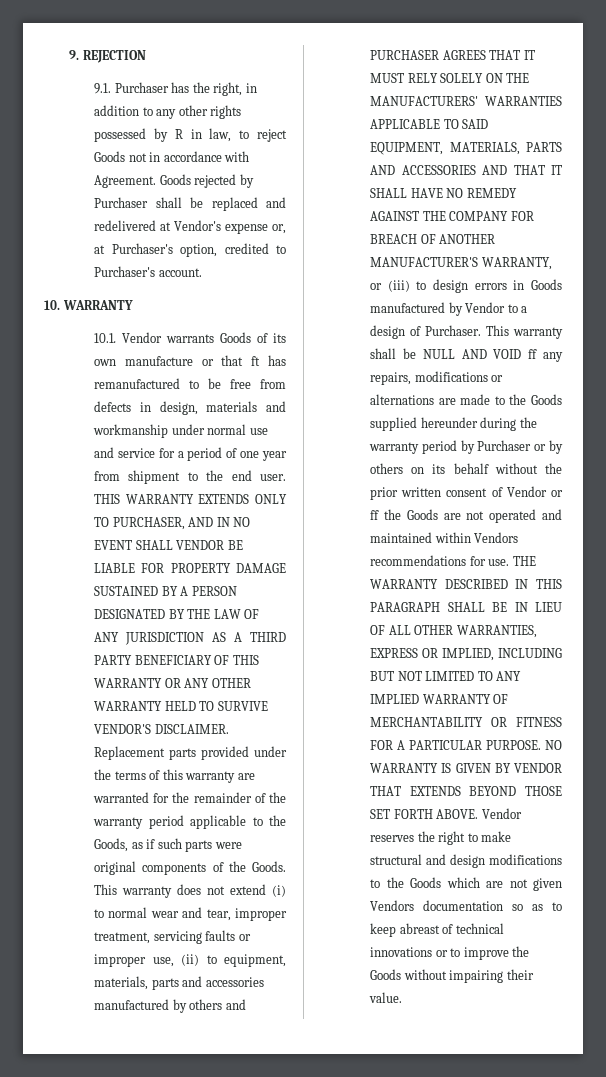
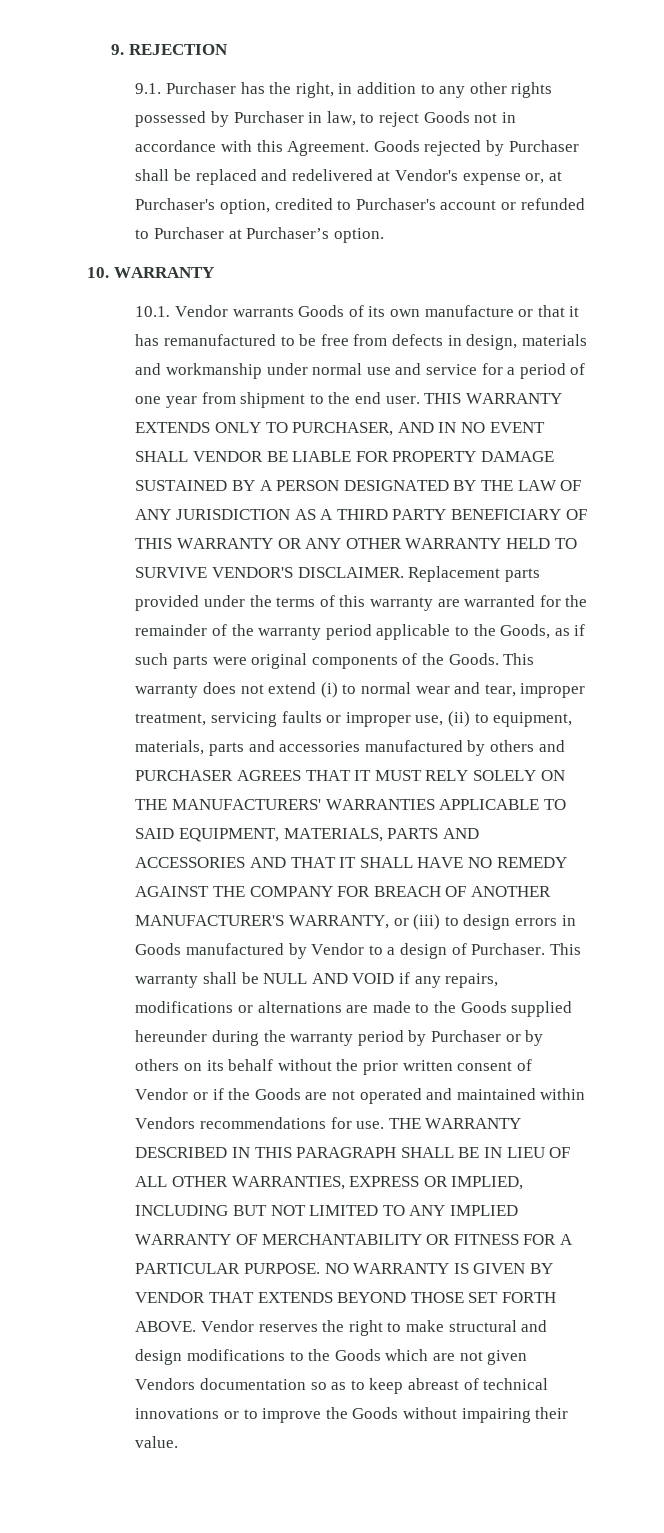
- 9.1. Purchaser has the right, in addition to any other rights possessed by R in law, to reject Goods not in accordance with Agreement.
+ 9.1. Purchaser has the right, in addition to any other rights possessed by Purchaser in law, to reject Goods not in accordance with this Agreement.
- Goods rejected by Purchaser shall be replaced and redelivered at Vendor's expense or, at Purchaser's option, credited to Purchaser's account.
+ Goods rejected by Purchaser shall be replaced and redelivered at Vendor's expense or, at Purchaser's option, credited to Purchaser's account or refunded to Purchaser at Purchaser’s option.
- 10.1. Vendor warrants Goods of its own manufacture or that ft has remanufactured to be free from defects in design, materials and workmanship under normal use and service for a period of one year from shipment to the end user.
+ 10.1. Vendor warrants Goods of its own manufacture or that it has remanufactured to be free from defects in design, materials and workmanship under normal use and service for a period of one year from shipment to the end user.
- This warranty shall be NULL AND VOID ff any repairs, modifications or alternations are made to the Goods supplied hereunder during the warranty period by Purchaser or by others on its behalf without the prior written consent of Vendor or ff the Goods are not operated and maintained within Vendors recommendations for use.
+ This warranty shall be NULL AND VOID if any repairs, modifications or alternations are made to the Goods supplied hereunder during the warranty period by Purchaser or by others on its behalf without the prior written consent of Vendor or if the Goods are not operated and maintained within Vendors recommendations for use.

